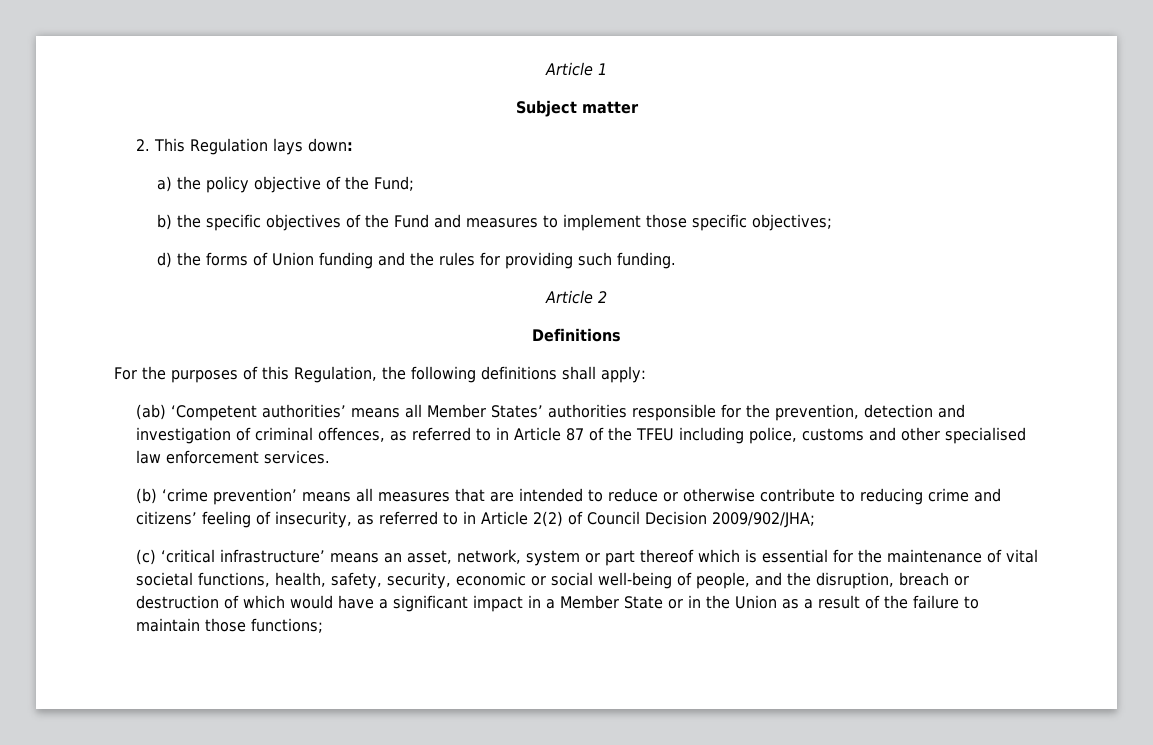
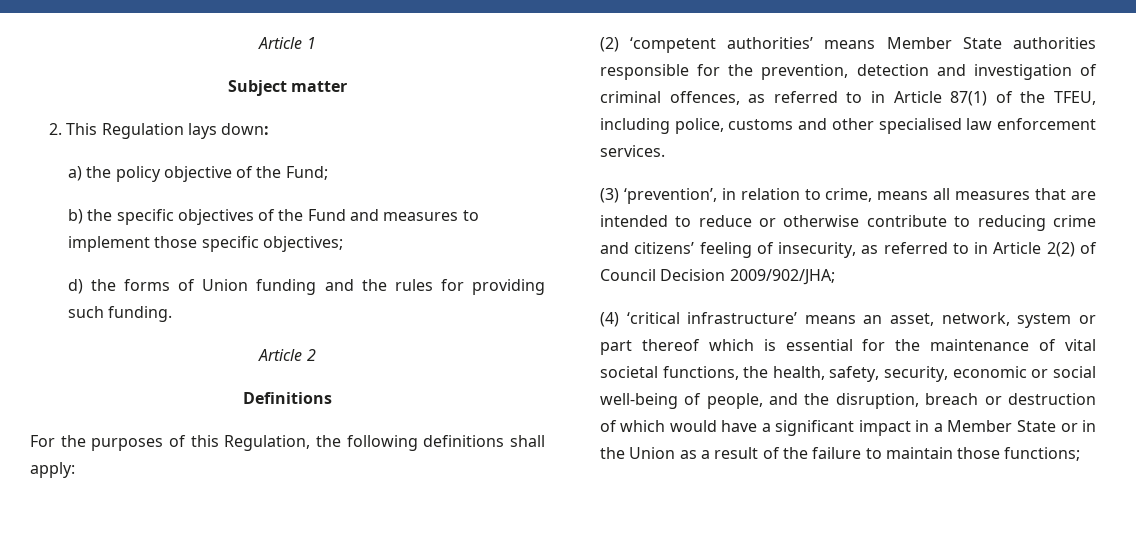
- (ab) ‘Competent authorities’ means all Member States’ authorities responsible for the prevention, detection and investigation of criminal offences, as referred to in Article 87 of the TFEU including police, customs and other specialised law enforcement services.
+ (2) ‘competent authorities’ means Member State authorities responsible for the prevention, detection and investigation of criminal offences, as referred to in Article 87(1) of the TFEU, including police, customs and other specialised law enforcement services.
- (b) ‘crime prevention’ means all measures that are intended to reduce or otherwise contribute to reducing crime and citizens’ feeling of insecurity, as referred to in Article 2(2) of Council Decision 2009/902/JHA;
+ (3) ‘prevention’, in relation to crime, means all measures that are intended to reduce or otherwise contribute to reducing crime and citizens’ feeling of insecurity, as referred to in Article 2(2) of Council Decision 2009/902/JHA;
- (c) ‘critical infrastructure’ means an asset, network, system or part thereof which is essential for the maintenance of vital societal functions, health, safety, security, economic or social well-being of people, and the disruption, breach or destruction of which would have a significant impact in a Member State or in the Union as a result of the failure to maintain those functions;
+ (4) ‘critical infrastructure’ means an asset, network, system or part thereof which is essential for the maintenance of vital societal functions, the health, safety, security, economic or social well-being of people, and the disruption, breach or destruction of which would have a significant impact in a Member State or in the Union as a result of the failure to maintain those functions;

